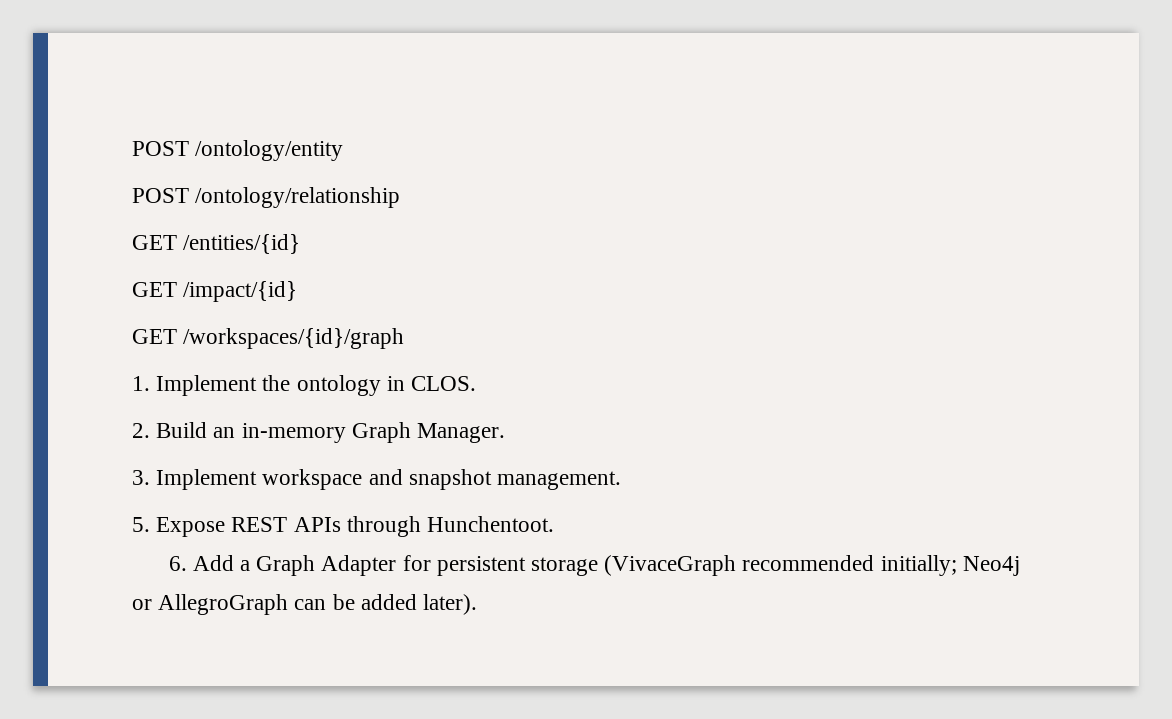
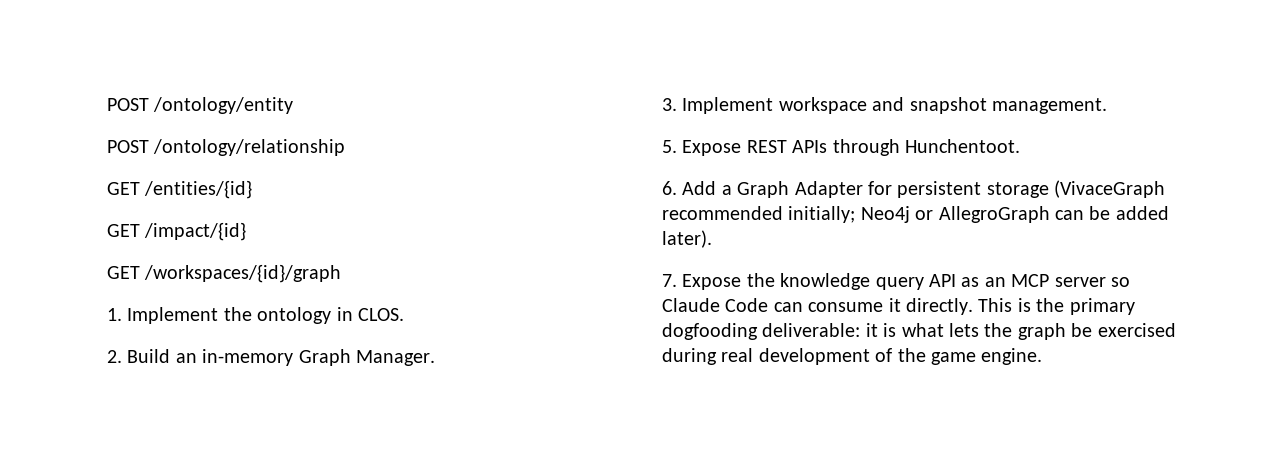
+ 7. Expose the knowledge query API as an MCP server so Claude Code can consume it directly. This is the primary dogfooding deliverable: it is what lets the graph be exercised during real development of the game engine.

